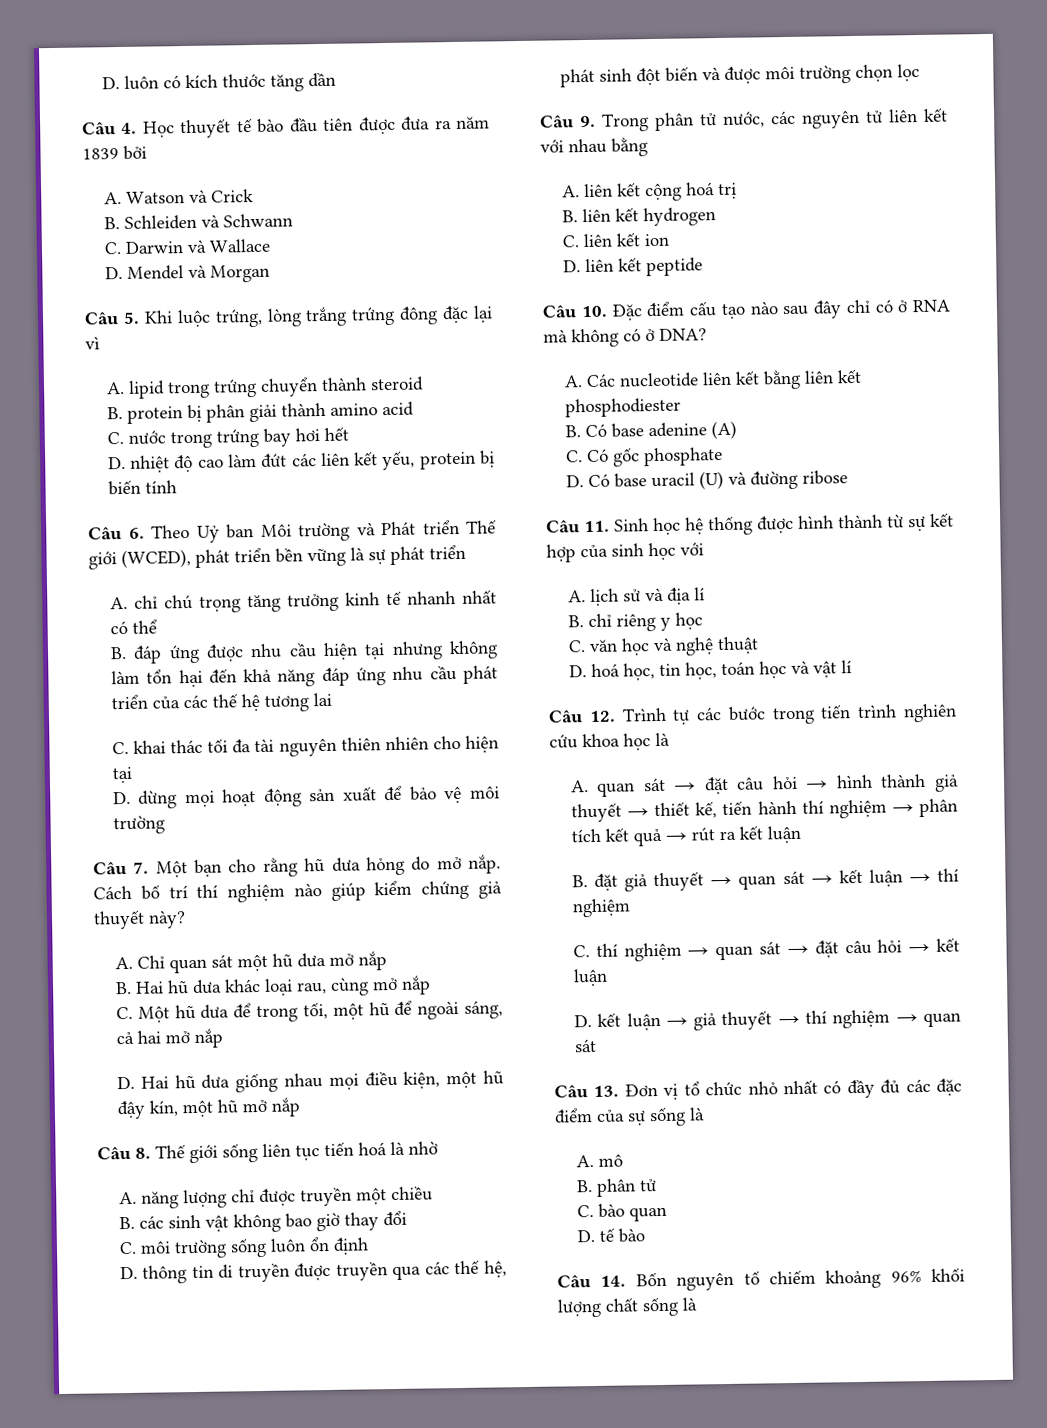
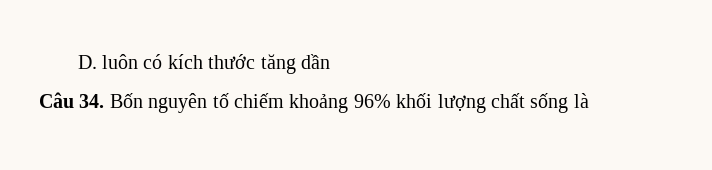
- Câu 4. Học thuyết tế bào đầu tiên được đưa ra năm 1839 bởi
- A. Watson và Crick
- B. Schleiden và Schwann
- C. Darwin và Wallace
- D. Mendel và Morgan
- Câu 5. Khi luộc trứng, lòng trắng trứng đông đặc lại vì
- A. lipid trong trứng chuyển thành steroid
- B. protein bị phân giải thành amino acid
- C. nước trong trứng bay hơi hết
- D. nhiệt độ cao làm đứt các liên kết yếu, protein bị biến tính
- Câu 6. Theo Uỷ ban Môi trường và Phát triển Thế giới (WCED), phát triển bền vững là sự phát triển
- A. chỉ chú trọng tăng trưởng kinh tế nhanh nhất có thể
- B. đáp ứng được nhu cầu hiện tại nhưng không làm tổn hại đến khả năng đáp ứng nhu cầu phát triển của các thế hệ tương lai
- C. khai thác tối đa tài nguyên thiên nhiên cho hiện tại
- D. dừng mọi hoạt động sản xuất để bảo vệ môi trường
- Câu 7. Một bạn cho rằng hũ dưa hỏng do mở nắp. Cách bố trí thí nghiệm nào giúp kiểm chứng giả thuyết này?
- A. Chỉ quan sát một hũ dưa mở nắp
- B. Hai hũ dưa khác loại rau, cùng mở nắp
- C. Một hũ dưa để trong tối, một hũ để ngoài sáng, cả hai mở nắp
- D. Hai hũ dưa giống nhau mọi điều kiện, một hũ đậy kín, một hũ mở nắp
- Câu 8. Thế giới sống liên tục tiến hoá là nhờ
- A. năng lượng chỉ được truyền một chiều
- B. các sinh vật không bao giờ thay đổi
- C. môi trường sống luôn ổn định
- D. thông tin di truyền được truyền qua các thế hệ, phát sinh đột biến và được môi trường chọn lọc
- Câu 9. Trong phân tử nước, các nguyên tử liên kết với nhau bằng
- A. liên kết cộng hoá trị
- B. liên kết hydrogen
- C. liên kết ion
- D. liên kết peptide
- Câu 10. Đặc điểm cấu tạo nào sau đây chỉ có ở RNA mà không có ở DNA?
- A. Các nucleotide liên kết bằng liên kết phosphodiester
- B. Có base adenine (A)
- C. Có gốc phosphate
- D. Có base uracil (U) và đường ribose
- Câu 11. Sinh học hệ thống được hình thành từ sự kết hợp của sinh học với
- A. lịch sử và địa lí
- B. chỉ riêng y học
- C. văn học và nghệ thuật
- D. hoá học, tin học, toán học và vật lí
- Câu 12. Trình tự các bước trong tiến trình nghiên cứu khoa học là
- A. quan sát → đặt câu hỏi → hình thành giả thuyết → thiết kế, tiến hành thí nghiệm → phân tích kết quả → rút ra kết luận
- B. đặt giả thuyết → quan sát → kết luận → thí nghiệm
- C. thí nghiệm → quan sát → đặt câu hỏi → kết luận
- D. kết luận → giả thuyết → thí nghiệm → quan sát
- Câu 13. Đơn vị tổ chức nhỏ nhất có đầy đủ các đặc điểm của sự sống là
- A. mô
- B. phân tử
- C. bào quan
- D. tế bào
- Câu 14. Bốn nguyên tố chiếm khoảng 96% khối lượng chất sống là
+ Câu 34. Bốn nguyên tố chiếm khoảng 96% khối lượng chất sống là

